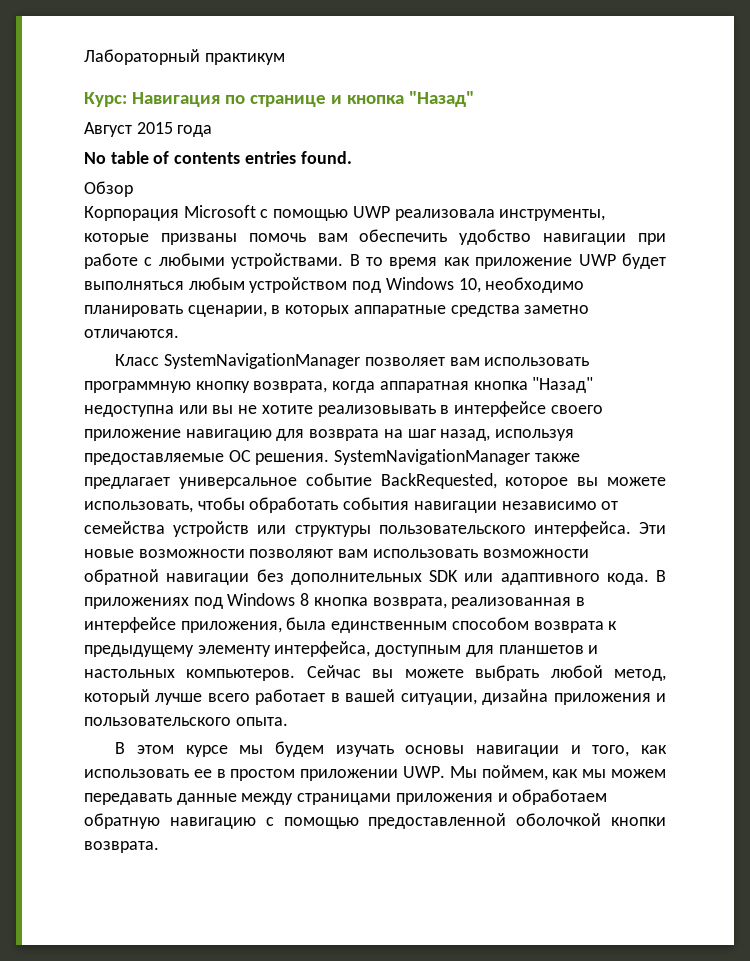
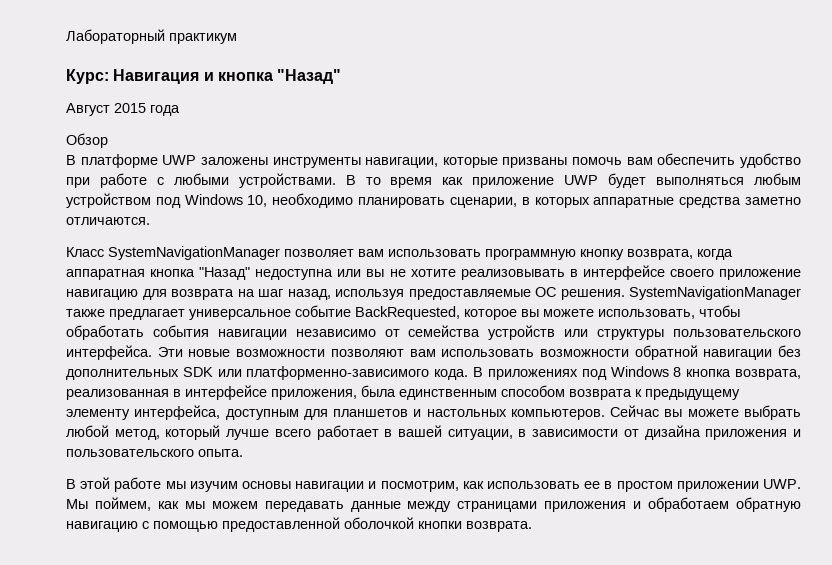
- Курс: Навигация по странице и кнопка "Назад"
+ Курс: Навигация и кнопка "Назад"
- No table of contents entries found.
  Обзор
- Корпорация Microsoft с помощью UWP реализовала инструменты, которые призваны помочь вам обеспечить удобство навигации при работе с любыми устройствами.
+ В платформе UWP заложены инструменты навигации, которые призваны помочь вам обеспечить удобство при работе с любыми устройствами.
- Эти новые возможности позволяют вам использовать возможности обратной навигации без дополнительных SDK или адаптивного кода.
+ Эти новые возможности позволяют вам использовать возможности обратной навигации без дополнительных SDK или платформенно-зависимого кода.
- Сейчас вы можете выбрать любой метод, который лучше всего работает в вашей ситуации, дизайна приложения и пользовательского опыта.
+ Сейчас вы можете выбрать любой метод, который лучше всего работает в вашей ситуации, в зависимости от дизайна приложения и пользовательского опыта.
- В этом курсе мы будем изучать основы навигации и того, как использовать ее в простом приложении UWP. Мы поймем, как мы можем передавать данные между страницами приложения и обработаем обратную навигацию с помощью предоставленной оболочкой кнопки возврата.
+ В этой работе мы изучим основы навигации и посмотрим, как использовать ее в простом приложении UWP. Мы поймем, как мы можем передавать данные между страницами приложения и обработаем обратную навигацию с помощью предоставленной оболочкой кнопки возврата.

